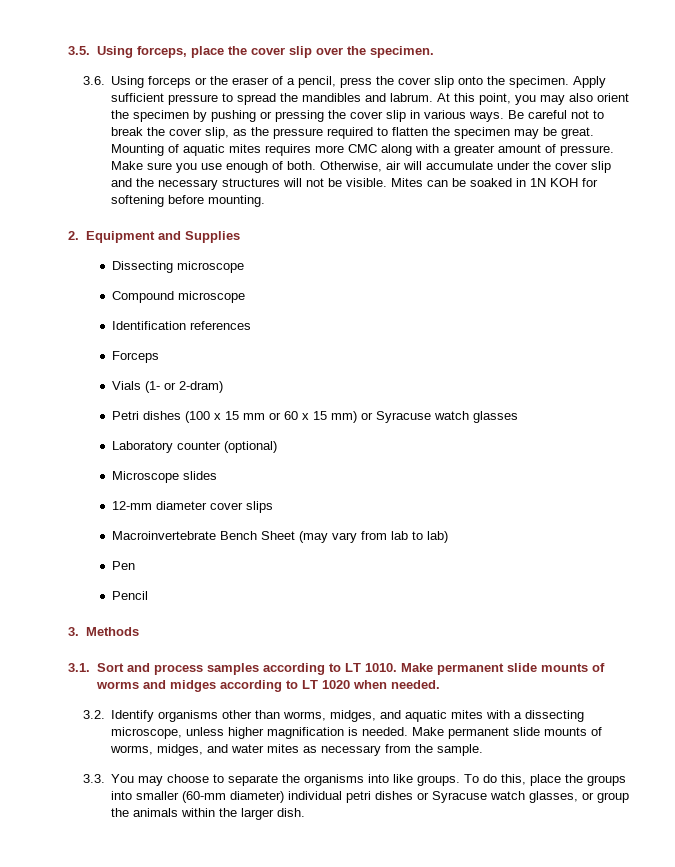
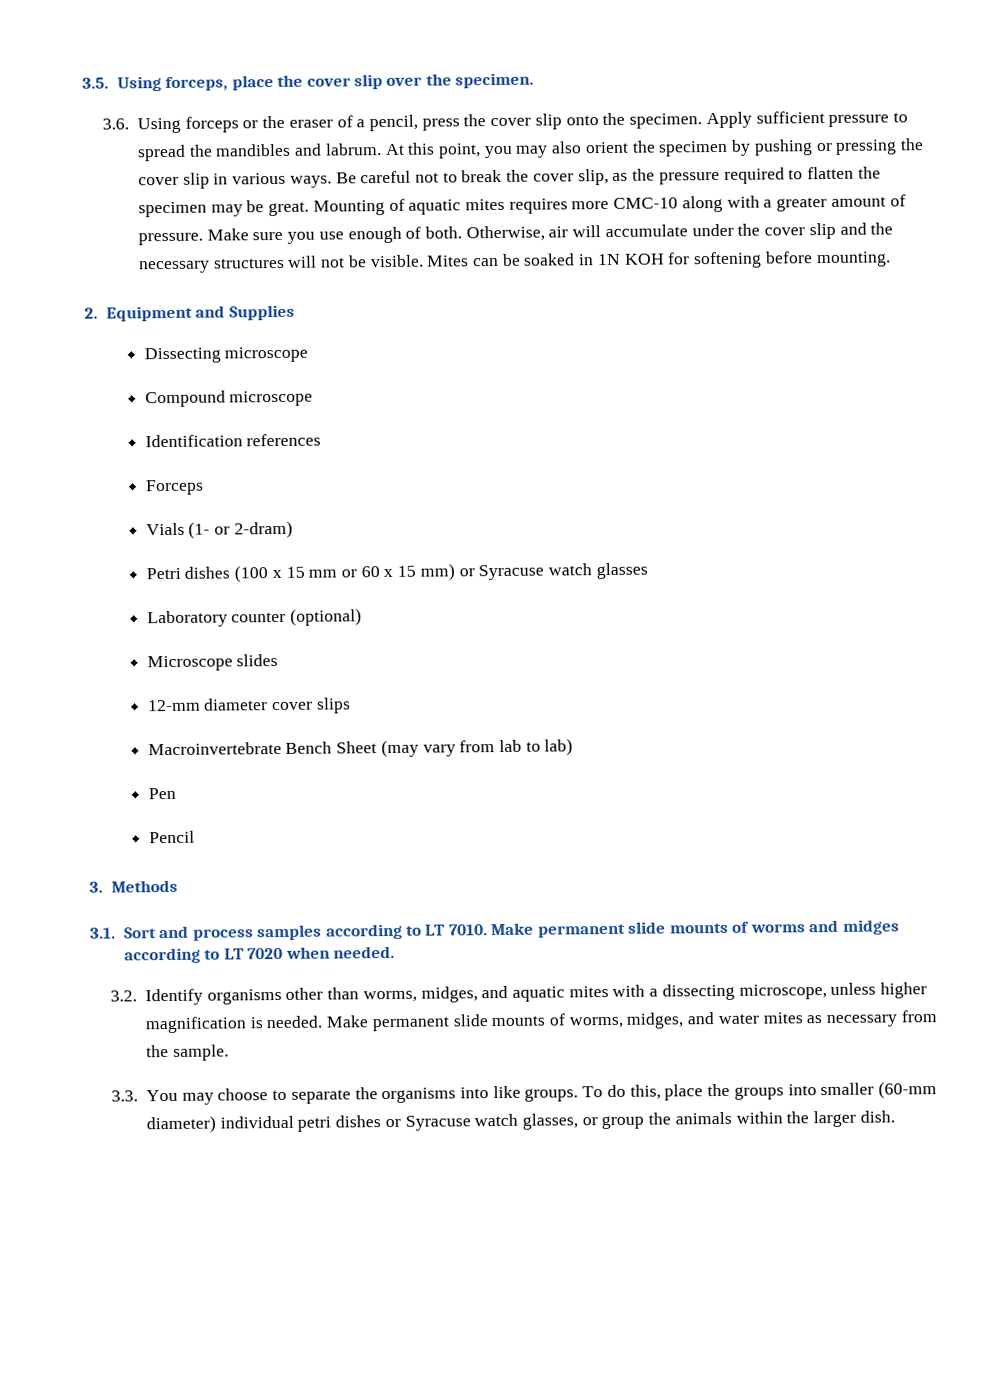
- Mounting of aquatic mites requires more CMC along with a greater amount of pressure.
+ Mounting of aquatic mites requires more CMC-10 along with a greater amount of pressure.
- 3.1. Sort and process samples according to LT 1010.
+ 3.1. Sort and process samples according to LT 7010.
- Make permanent slide mounts of worms and midges according to LT 1020 when needed.
+ Make permanent slide mounts of worms and midges according to LT 7020 when needed.

